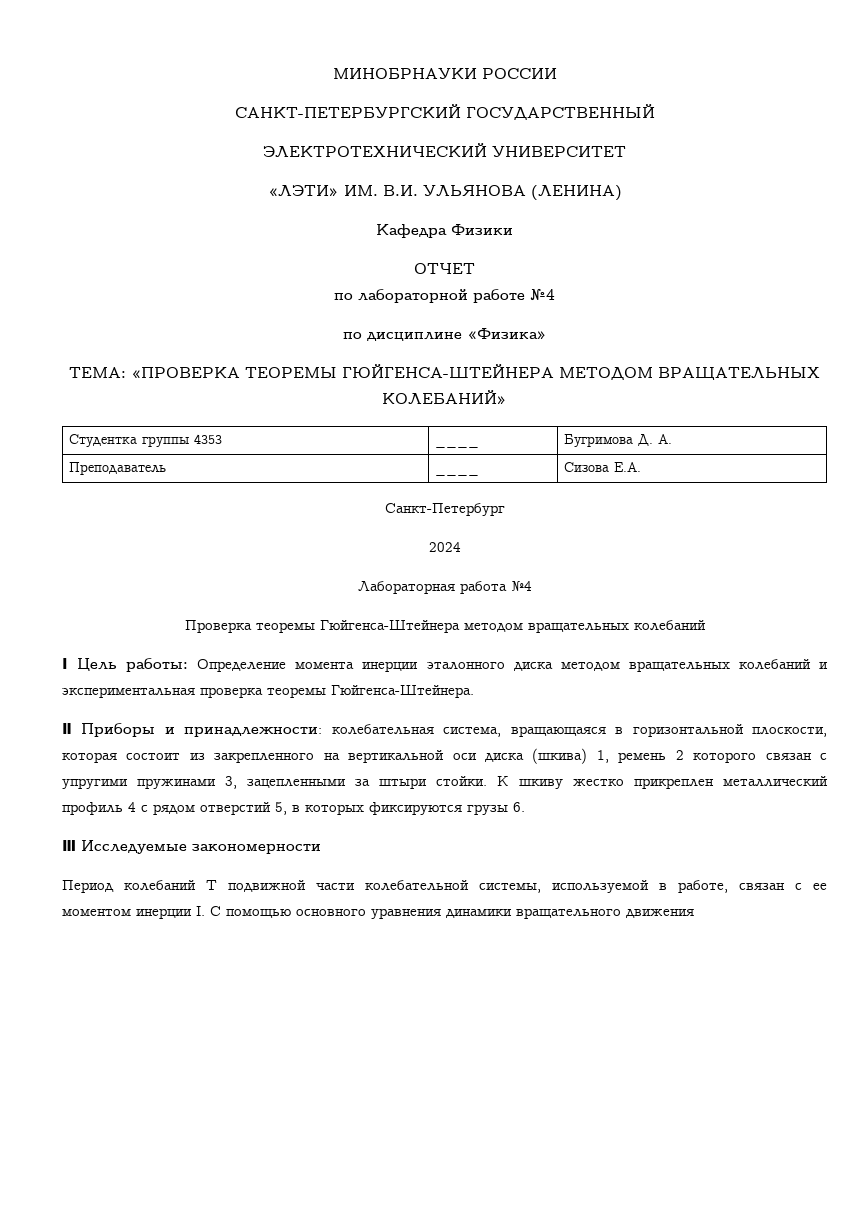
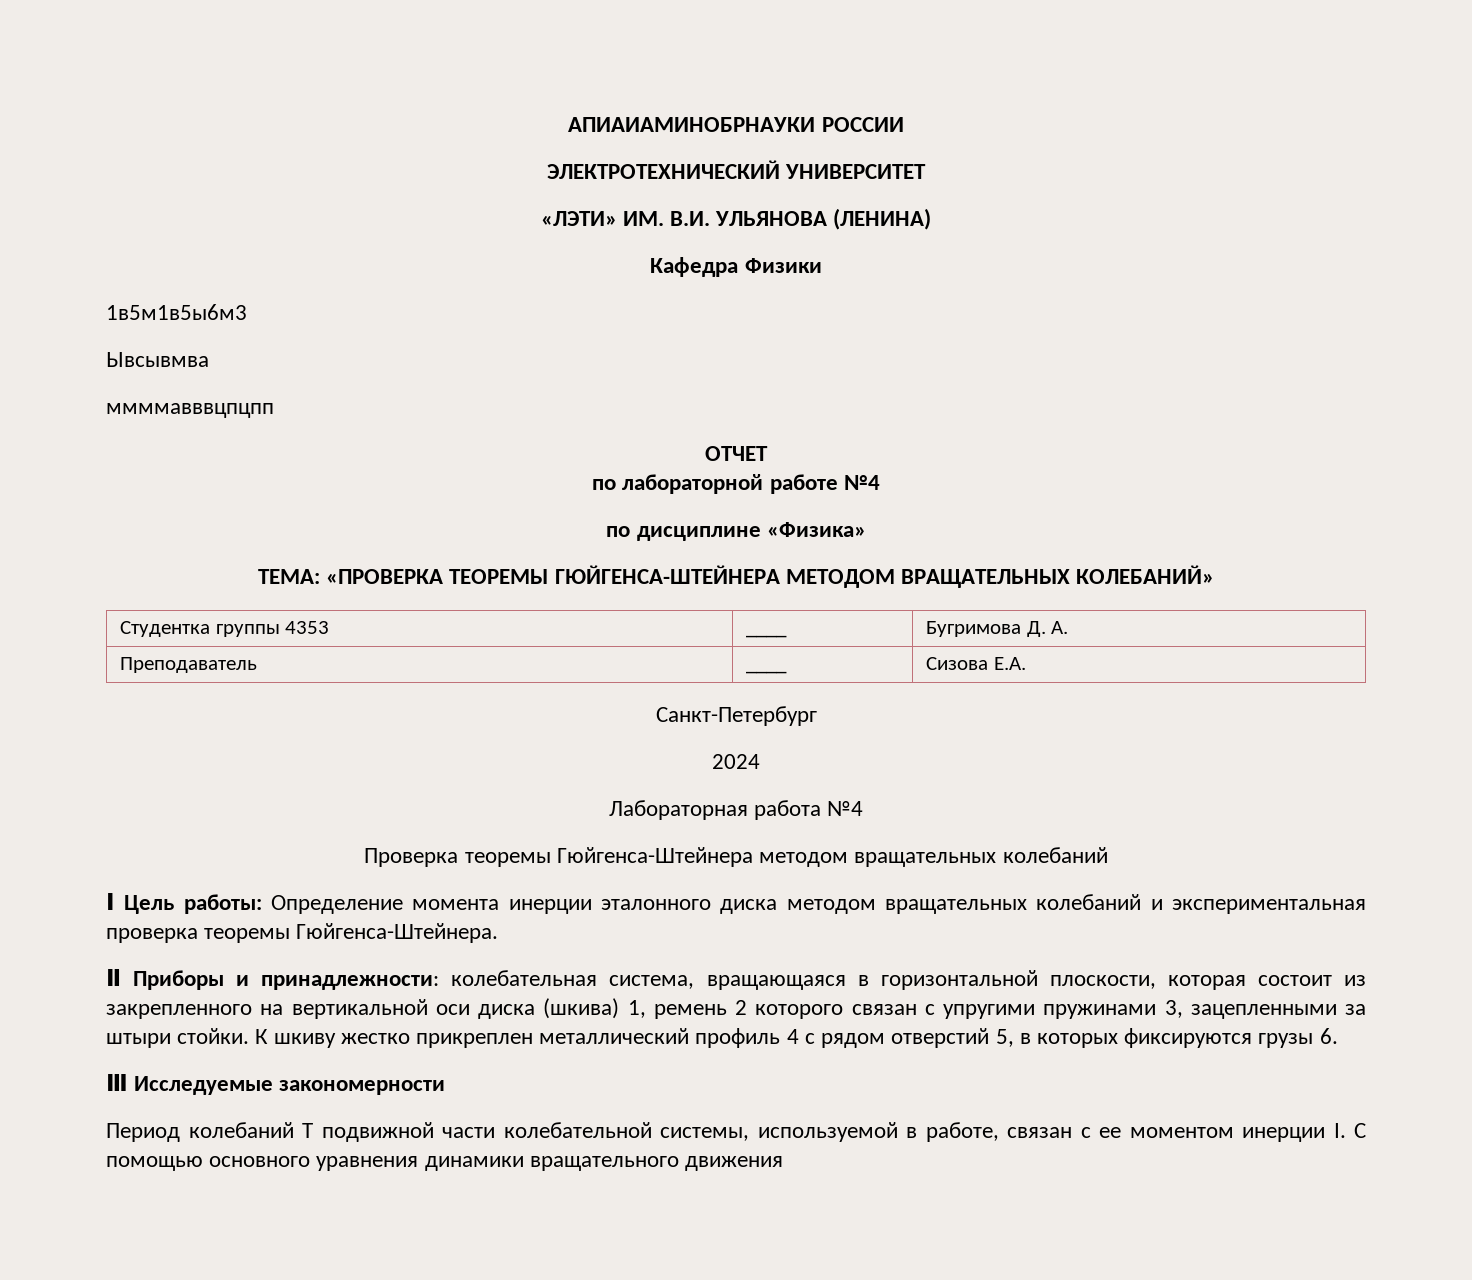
- МИНОБРНАУКИ РОССИИ
+ АПИАИАМИНОБРНАУКИ РОССИИ
- САНКТ-ПЕТЕРБУРГСКИЙ ГОСУДАРСТВЕННЫЙ
+ 1в5м1в5ы6м3
+ Ывсывмва
+ ммммавввцпцпп

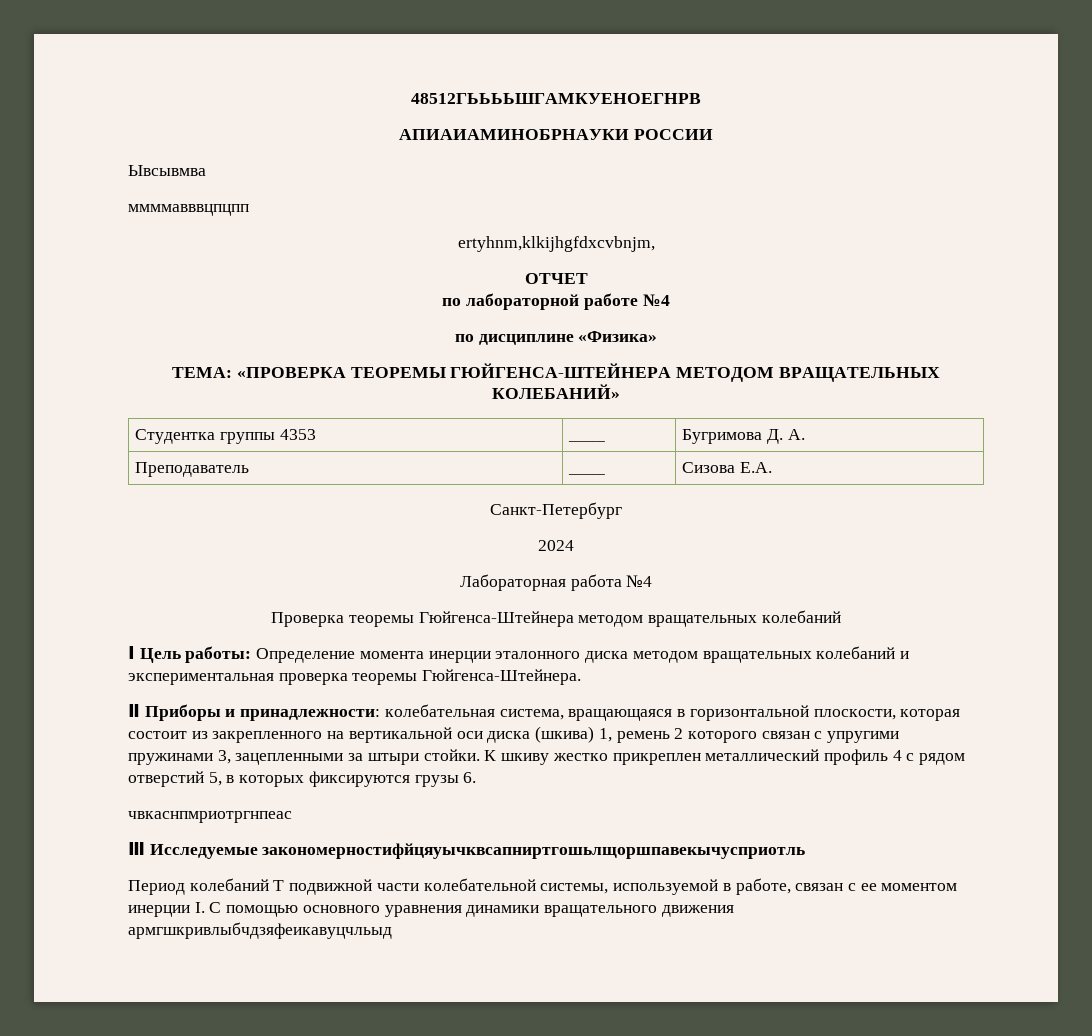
+ 48512ГЬЬЬЬШГАМКУЕНОЕГНРВ
- ЭЛЕКТРОТЕХНИЧЕСКИЙ УНИВЕРСИТЕТ
- «ЛЭТИ» ИМ. В.И. УЛЬЯНОВА (ЛЕНИНА)
- Кафедра Физики
- 1в5м1в5ы6м3
+ ertyhnm,klkijhgfdxcvbnjm,
+ чвкаснпмриотргнпеас
- Ⅲ Исследуемые закономерности
+ Ⅲ Исследуемые закономерностифйцяуычквсапниртгошьлщоршпавекычусприотль
- Период колебаний T подвижной части колебательной системы, используемой в работе, связан с ее моментом инерции I. С помощью основного уравнения динамики вращательного движения
+ Период колебаний T подвижной части колебательной системы, используемой в работе, связан с ее моментом инерции I. С помощью основного уравнения динамики вращательного движения армгшкривлыбчдзяфеикавуцчльыд

